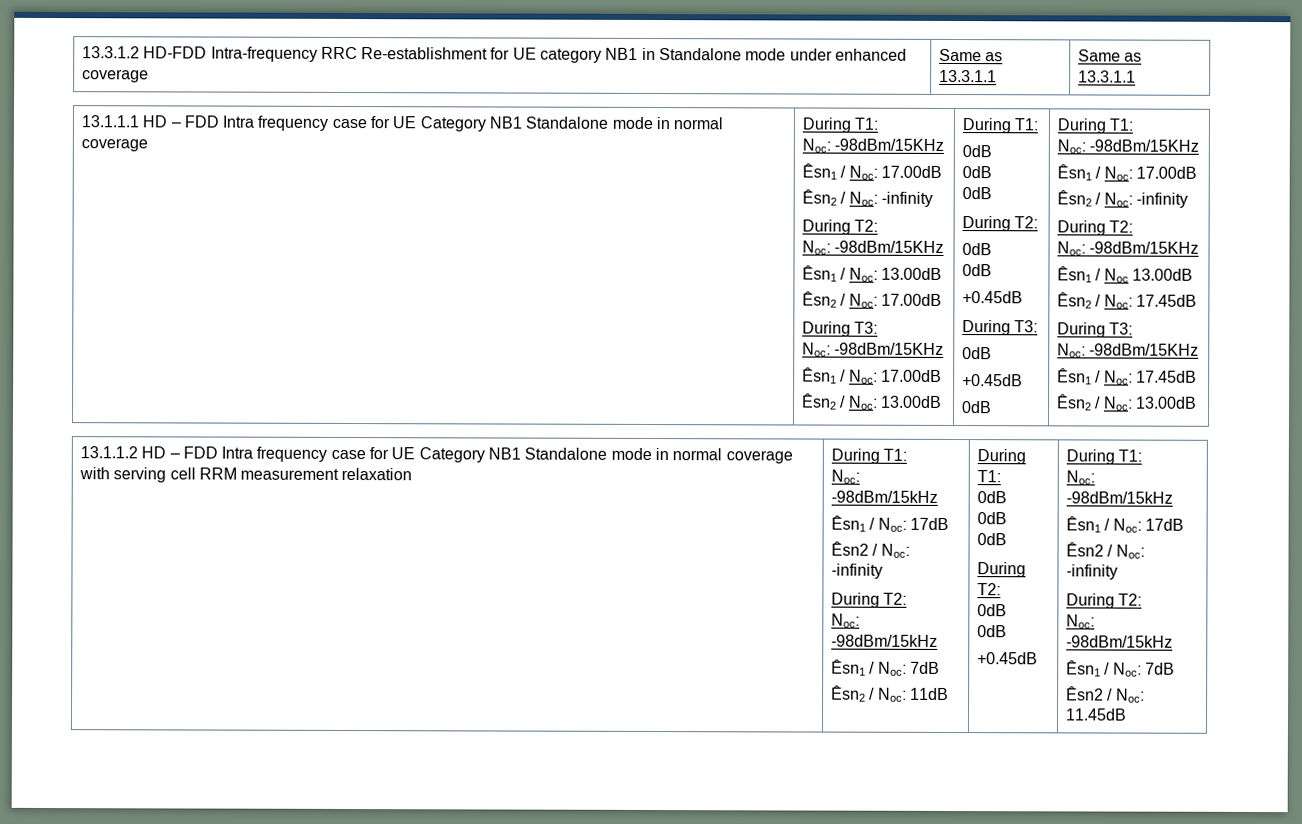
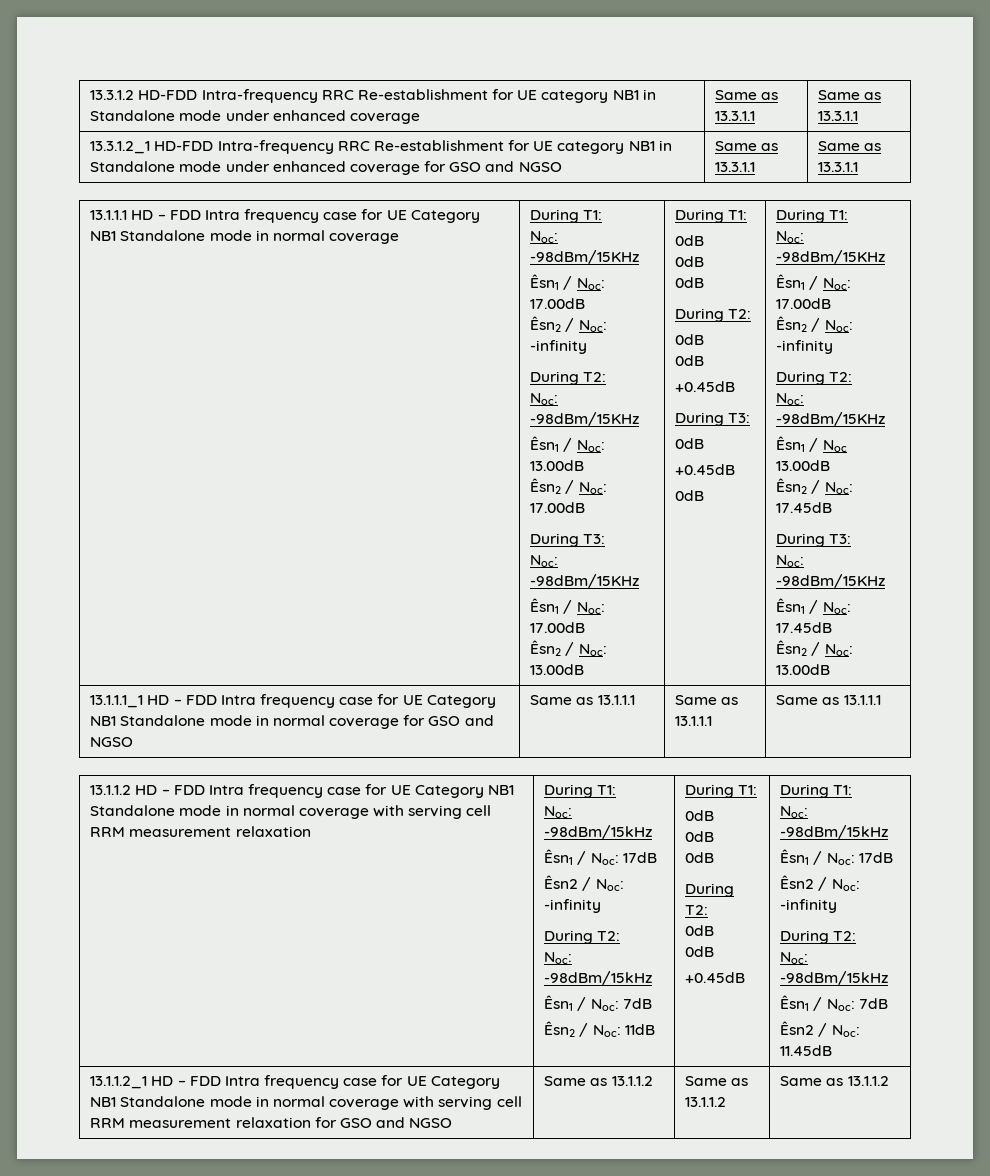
+ 13.3.1.2_1 HD-FDD Intra-frequency RRC Re-establishment for UE category NB1 in Standalone mode under enhanced coverage for GSO and NGSO | Same as 13.3.1.1 | Same as 13.3.1.1
+ 13.1.1.1_1 HD – FDD Intra frequency case for UE Category NB1 Standalone mode in normal coverage for GSO and NGSO | Same as 13.1.1.1 | Same as 13.1.1.1 | Same as 13.1.1.1
+ 13.1.1.2_1 HD – FDD Intra frequency case for UE Category NB1 Standalone mode in normal coverage with serving cell RRM measurement relaxation for GSO and NGSO | Same as 13.1.1.2 | Same as 13.1.1.2 | Same as 13.1.1.2

